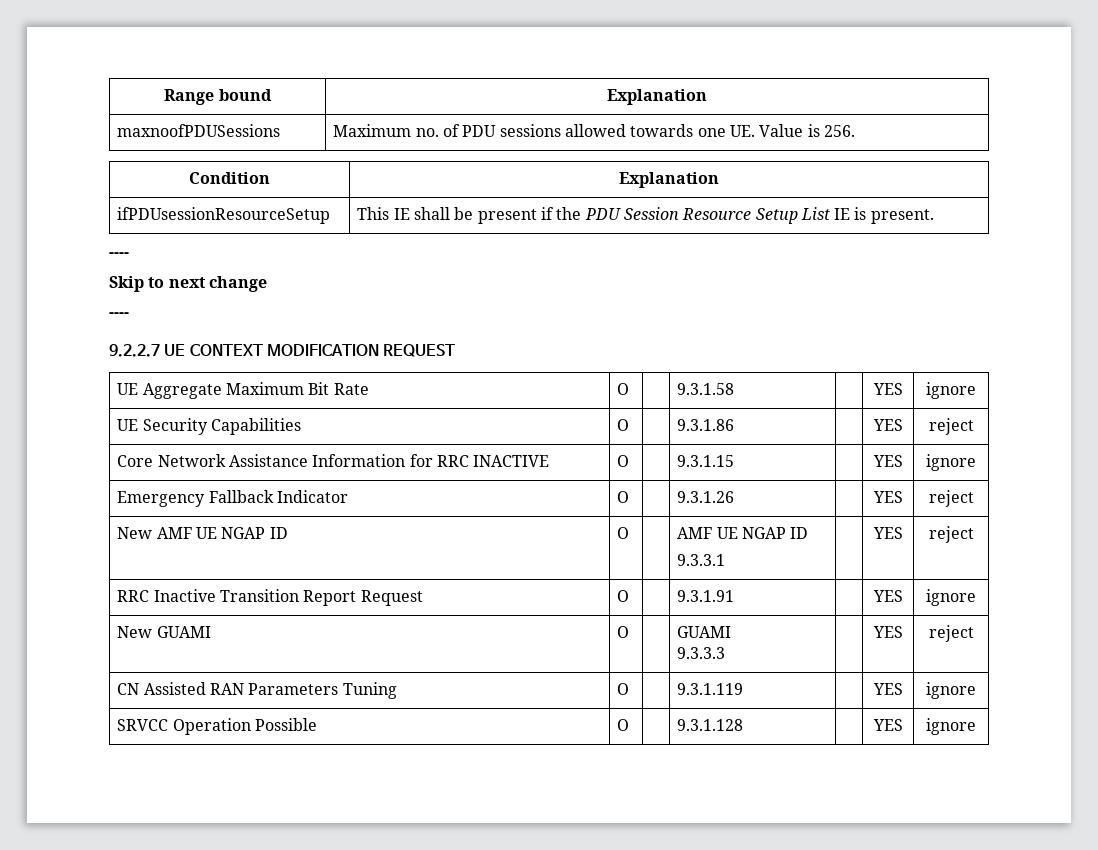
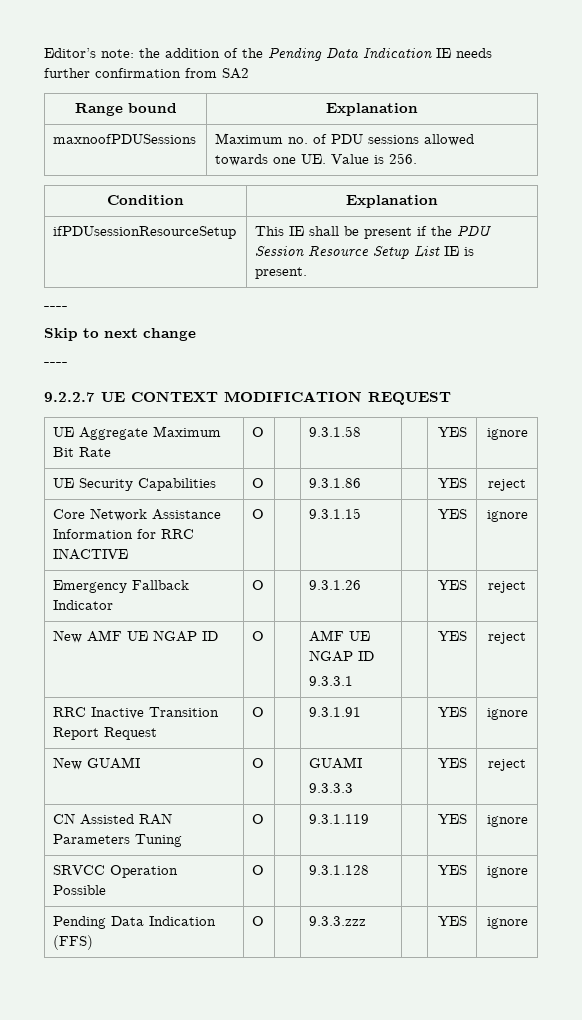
+ Editor’s note: the addition of the Pending Data Indication IE needs further confirmation from SA2
+ Pending Data Indication (FFS) | O | | 9.3.3.zzz | | YES | ignore

